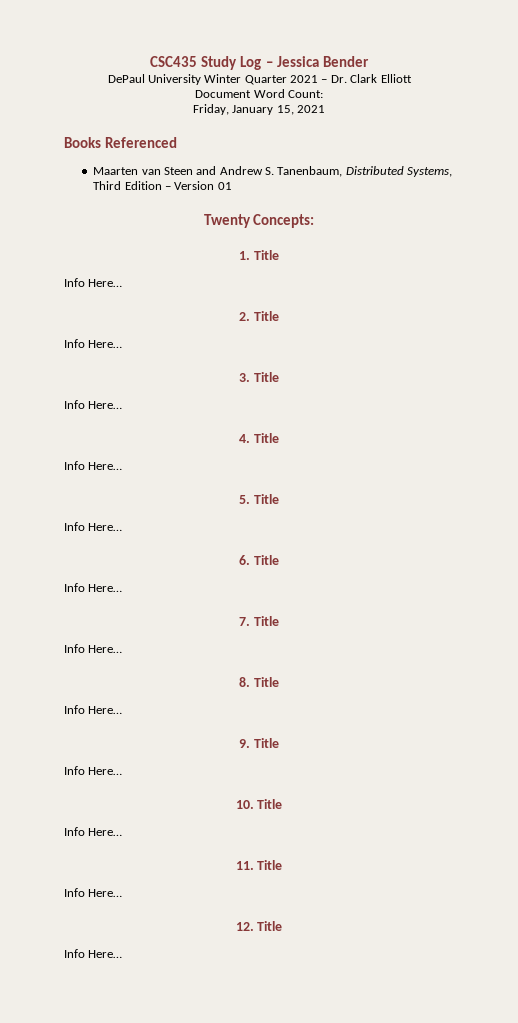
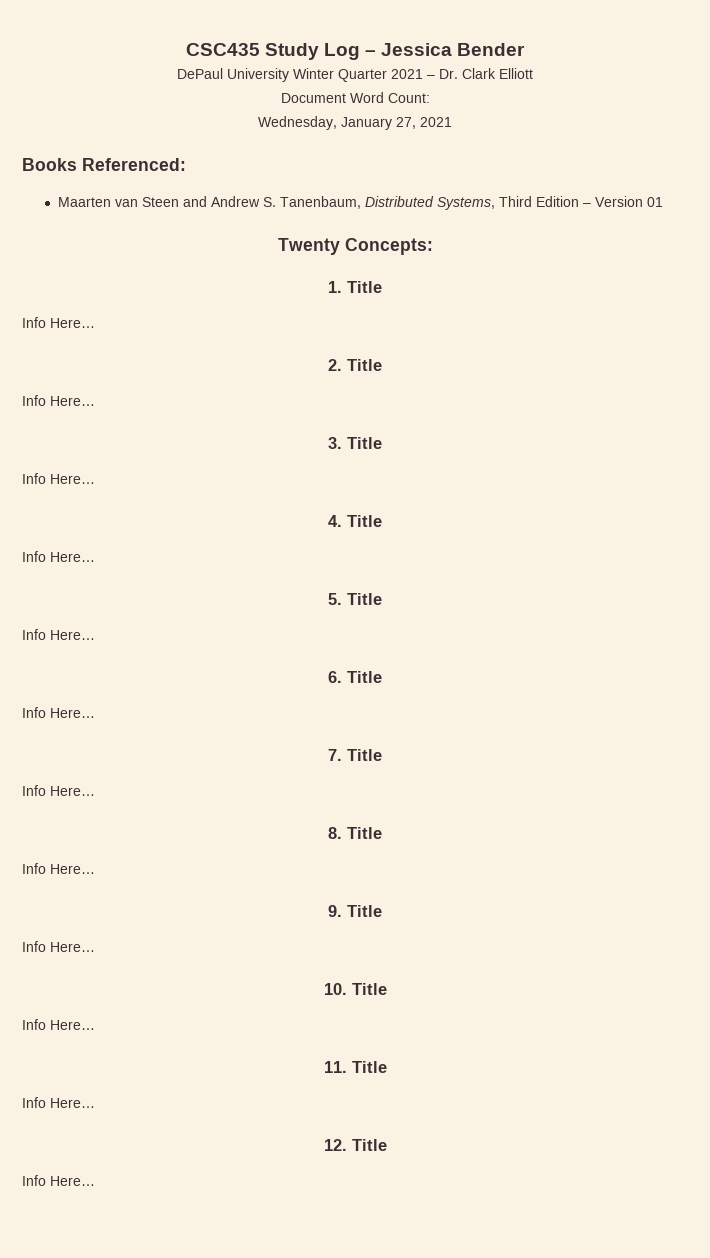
- Friday, January 15, 2021
+ Wednesday, January 27, 2021
- Books Referenced
+ Books Referenced:

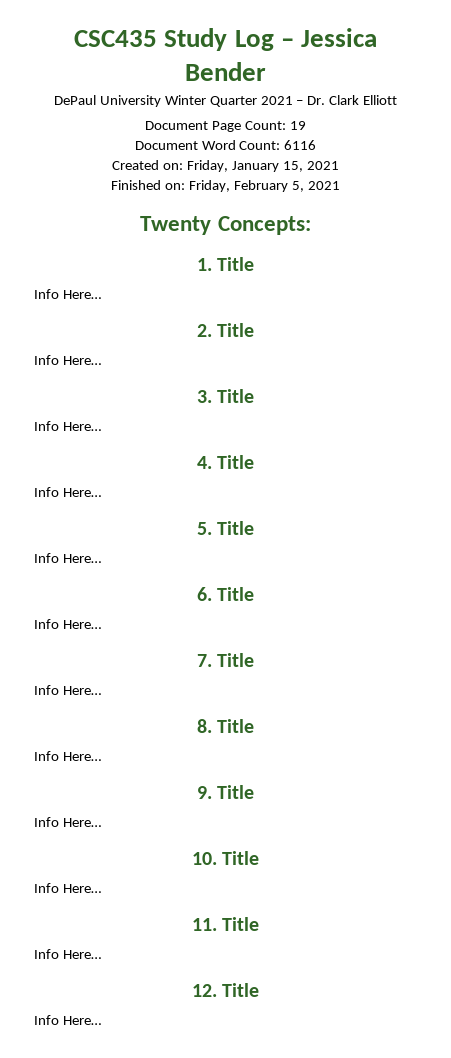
+ Document Page Count: 19
- Document Word Count:
- Wednesday, January 27, 2021
- Books Referenced:
- Maarten van Steen and Andrew S. Tanenbaum, Distributed Systems, Third Edition – Version 01
+ Document Word Count: 6116
+ Created on: Friday, January 15, 2021
+ Finished on: Friday, February 5, 2021

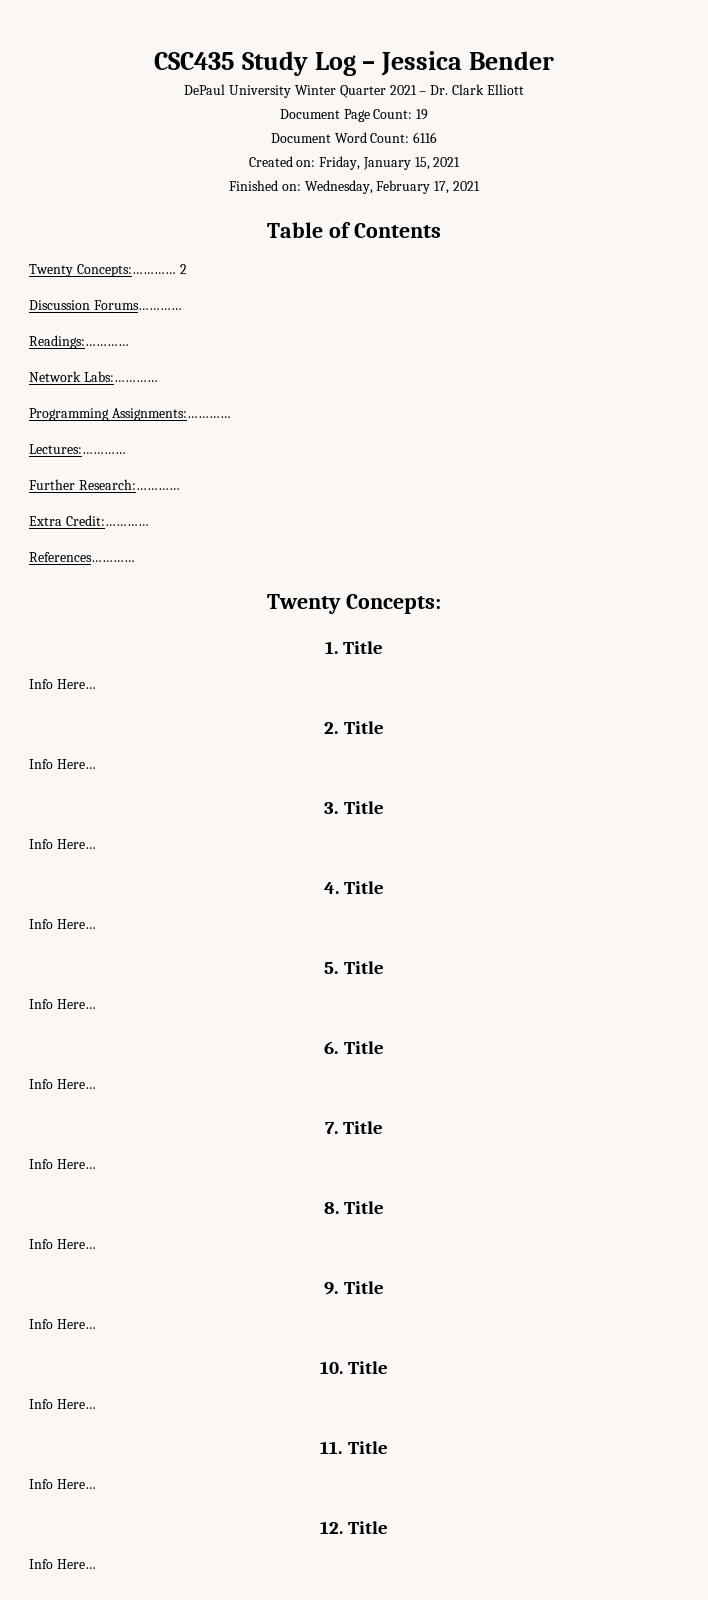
- Finished on: Friday, February 5, 2021
+ Finished on: Wednesday, February 17, 2021
+ Table of Contents
+ Twenty Concepts:………… 2
+ Discussion Forums…………
+ Readings:…………
+ Network Labs:…………
+ Programming Assignments:…………
+ Lectures:…………
+ Further Research:…………
+ Extra Credit:…………
+ References…………

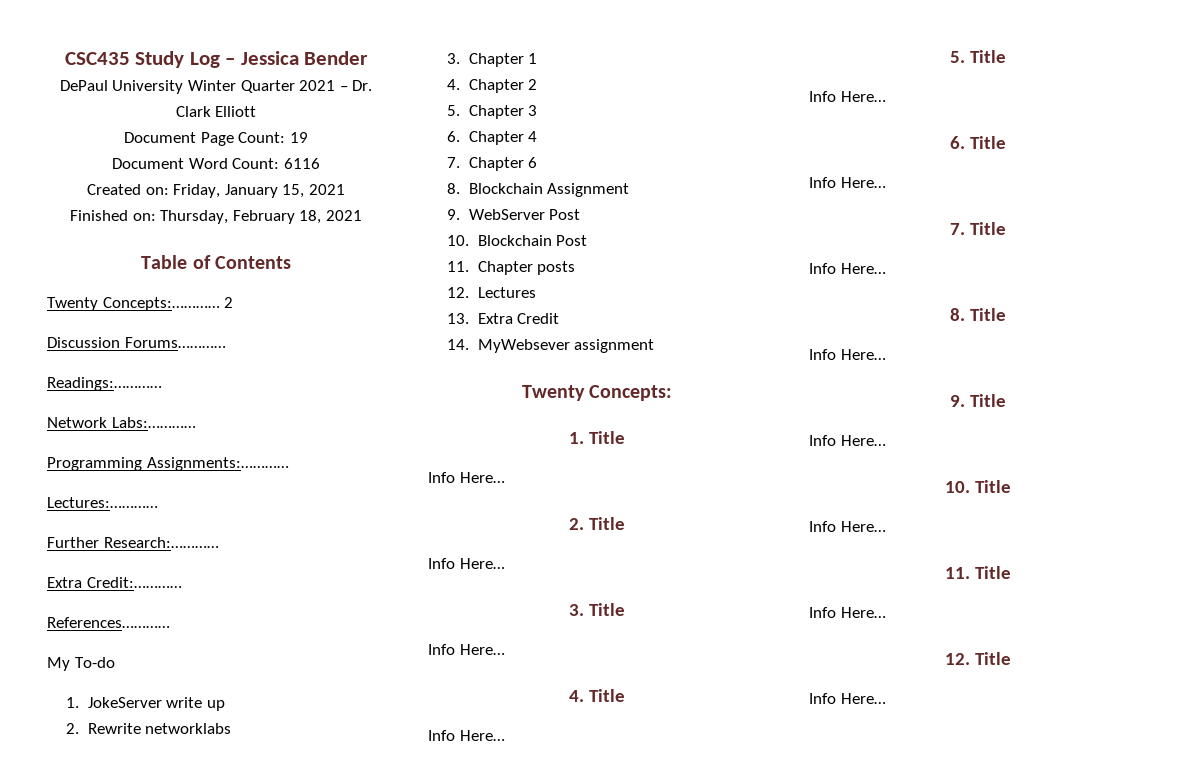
- Finished on: Wednesday, February 17, 2021
+ Finished on: Thursday, February 18, 2021
+ My To-do
+ 1. JokeServer write up
+ 2. Rewrite networklabs
+ 3. Chapter 1
+ 4. Chapter 2
+ 5. Chapter 3
+ 6. Chapter 4
+ 7. Chapter 6
+ 8. Blockchain Assignment
+ 9. WebServer Post
+ 10. Blockchain Post
+ 11. Chapter posts
+ 12. Lectures
+ 13. Extra Credit
+ 14. MyWebsever assignment

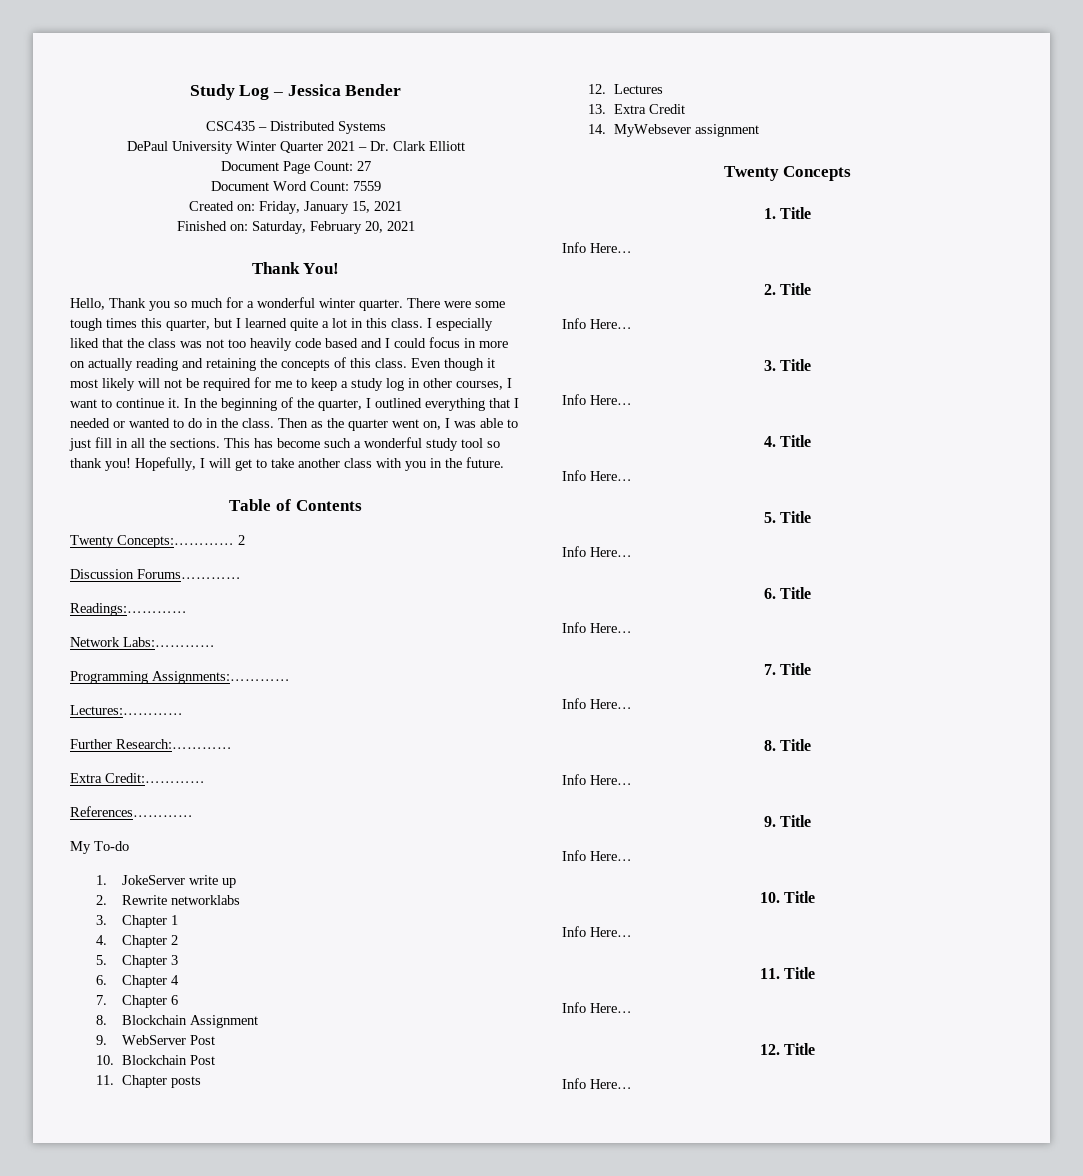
- CSC435 Study Log – Jessica Bender
+ Study Log – Jessica Bender
+ CSC435 – Distributed Systems
- Document Page Count: 19
+ Document Page Count: 27
- Document Word Count: 6116
+ Document Word Count: 7559
- Finished on: Thursday, February 18, 2021
+ Finished on: Saturday, February 20, 2021
+ Thank You!
+ Hello, Thank you so much for a wonderful winter quarter. There were some tough times this quarter, but I learned quite a lot in this class. I especially liked that the class was not too heavily code based and I could focus in more on actually reading and retaining the concepts of this class. Even though it most likely will not be required for me to keep a study log in other courses, I want to continue it. In the beginning of the quarter, I outlined everything that I needed or wanted to do in the class. Then as the quarter went on, I was able to just fill in all the sections. This has become such a wonderful study tool so thank you! Hopefully, I will get to take another class with you in the future.
- Twenty Concepts:
+ Twenty Concepts

